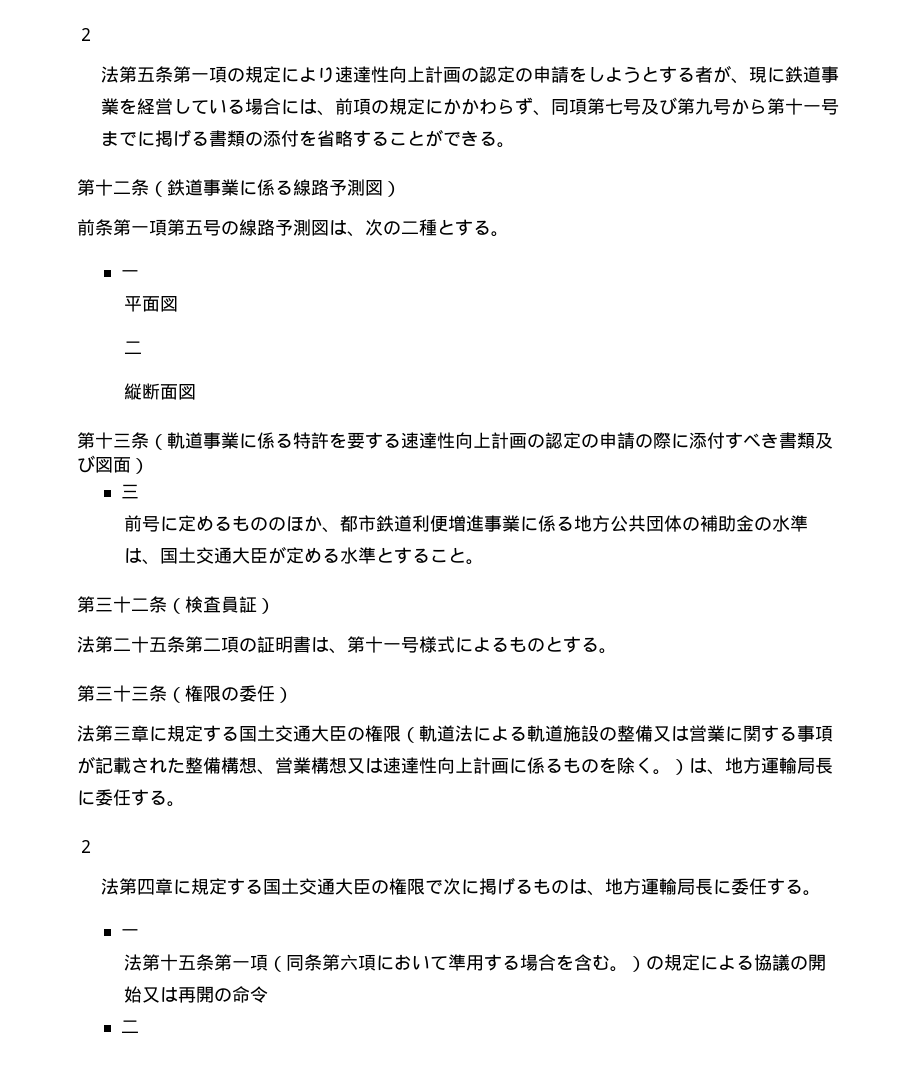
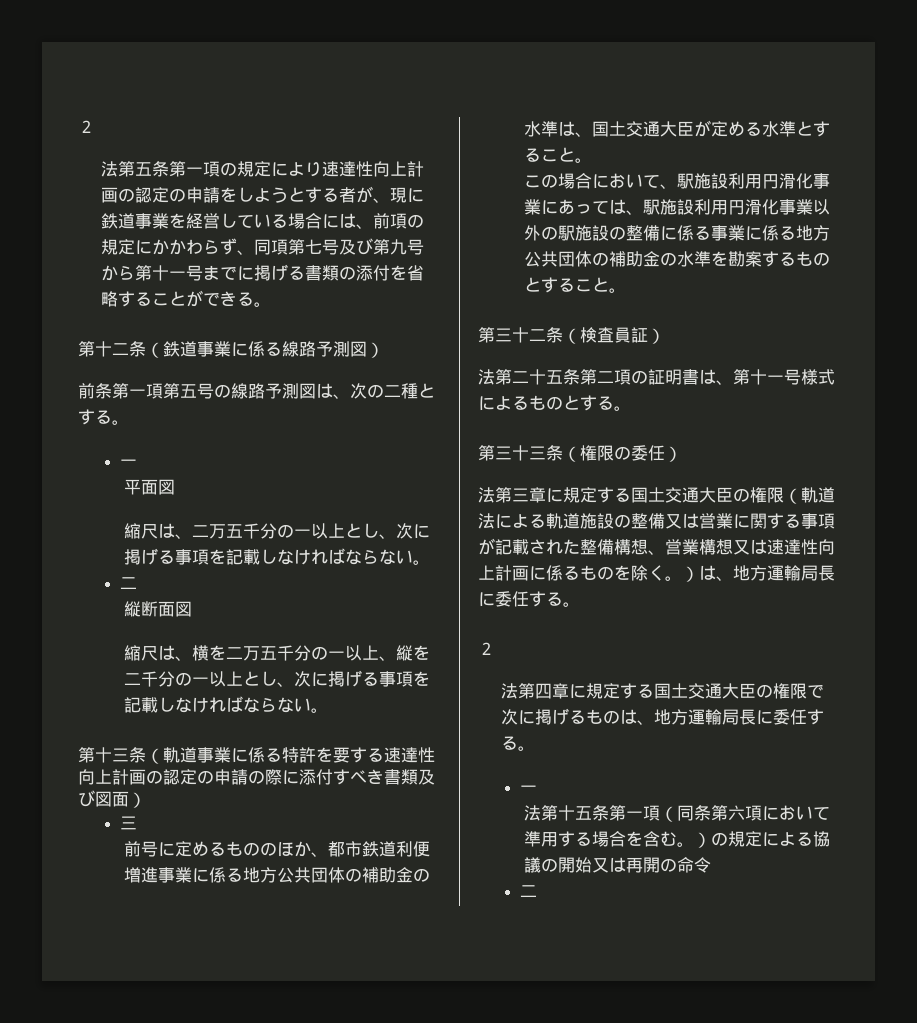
  平面図
+ 縮尺は、二万五千分の一以上とし、次に掲げる事項を記載しなければならない。
  二
  縦断面図
+ 縮尺は、横を二万五千分の一以上、縦を二千分の一以上とし、次に掲げる事項を記載しなければならない。
+ この場合において、駅施設利用円滑化事業にあっては、駅施設利用円滑化事業以外の駅施設の整備に係る事業に係る地方公共団体の補助金の水準を勘案するものとすること。

